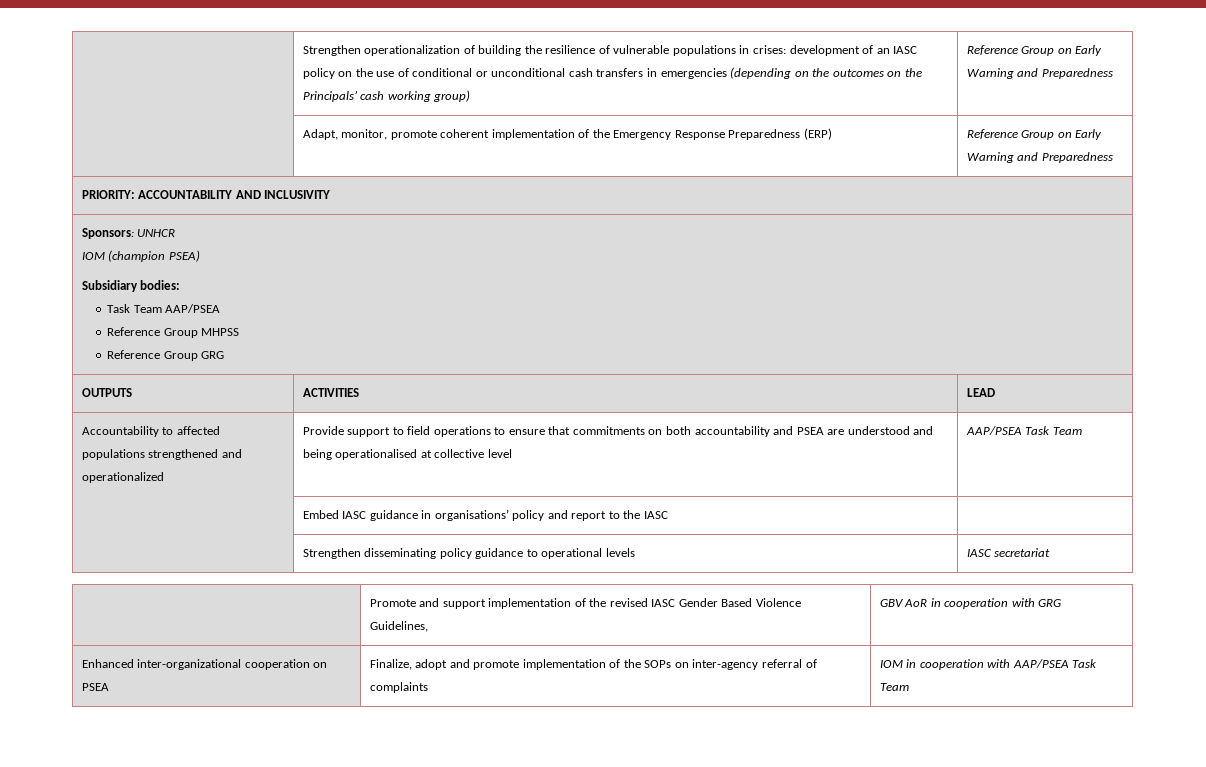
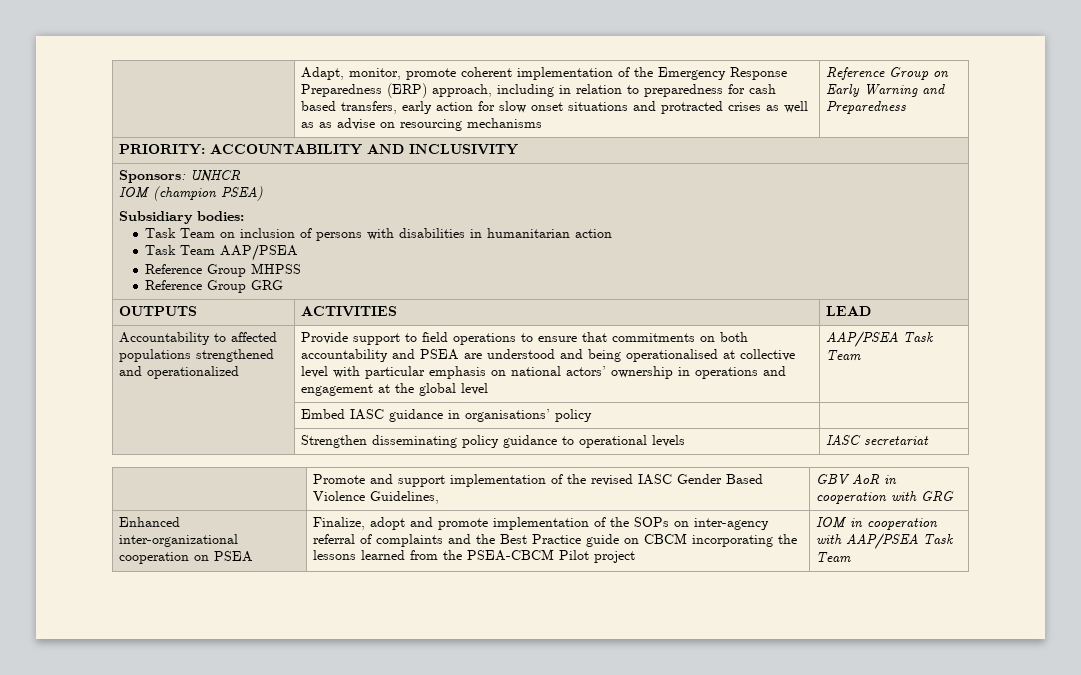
- Strengthen operationalization of building the resilience of vulnerable populations in crises: development of an IASC policy on the use of conditional or unconditional cash transfers in emergencies (depending on the outcomes on the Principals’ cash working group) | Reference Group on Early Warning and Preparedness
- | Adapt, monitor, promote coherent implementation of the Emergency Response Preparedness (ERP) | Reference Group on Early Warning and Preparedness
+ Adapt, monitor, promote coherent implementation of the Emergency Response Preparedness (ERP) approach, including in relation to preparedness for cash based transfers, early action for slow onset situations and protracted crises as well as as advise on resourcing mechanisms | Reference Group on Early Warning and Preparedness
  Sponsors: UNHCR
  IOM (champion PSEA)
  Subsidiary bodies:
+ Task Team on inclusion of persons with disabilities in humanitarian action
- Provide support to field operations to ensure that commitments on both accountability and PSEA are understood and being operationalised at collective level
+ Provide support to field operations to ensure that commitments on both accountability and PSEA are understood and being operationalised at collective level with particular emphasis on national actors’ ownership in operations and engagement at the global level
- | Embed IASC guidance in organisations’ policy and report to the IASC |
+ | Embed IASC guidance in organisations’ policy |
- Finalize, adopt and promote implementation of the SOPs on inter-agency referral of complaints
+ Finalize, adopt and promote implementation of the SOPs on inter-agency referral of complaints and the Best Practice guide on CBCM incorporating the lessons learned from the PSEA-CBCM Pilot project

